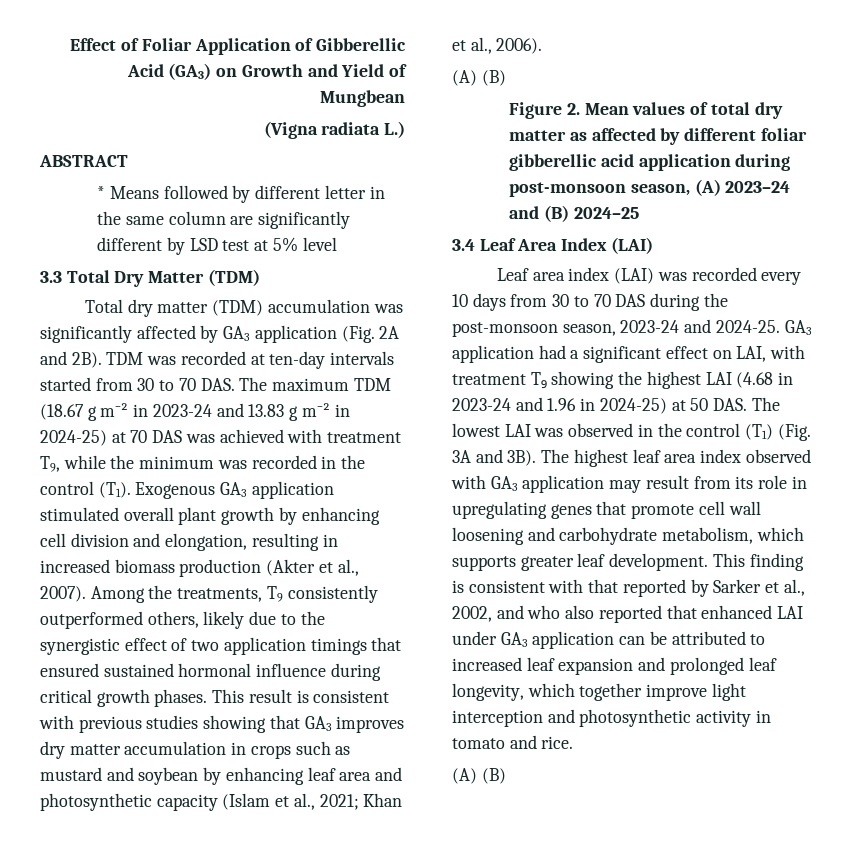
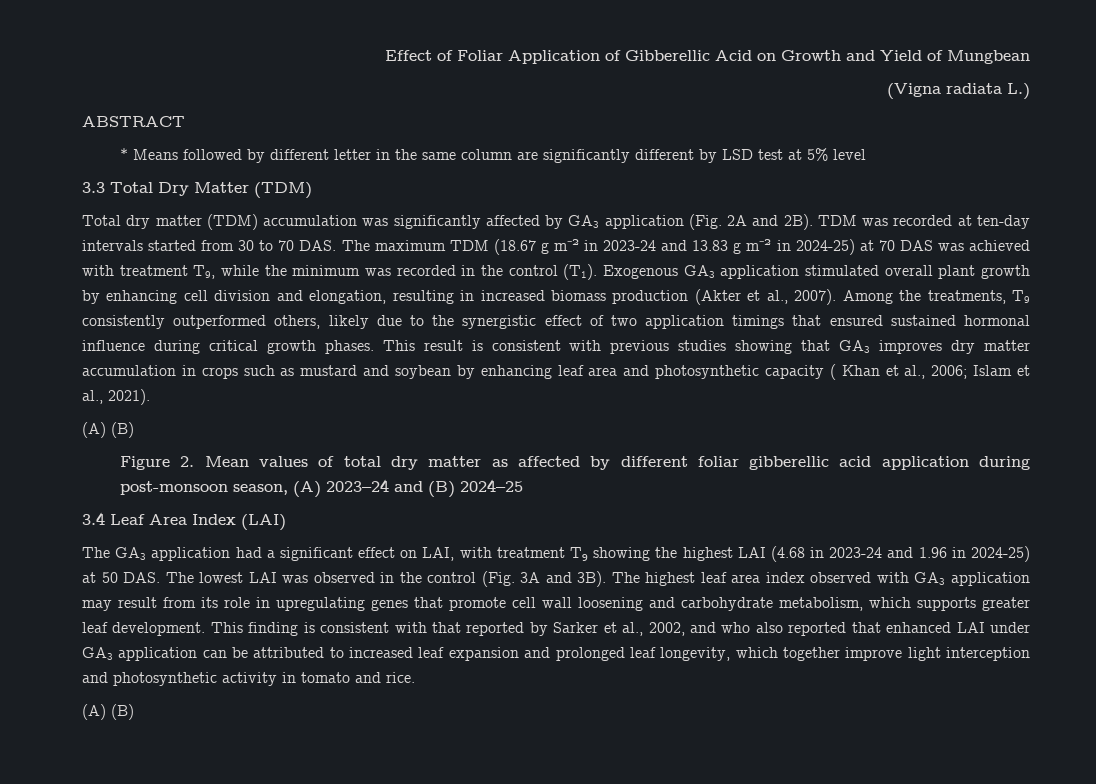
- Effect of Foliar Application of Gibberellic Acid (GA3) on Growth and Yield of Mungbean
+ Effect of Foliar Application of Gibberellic Acid on Growth and Yield of Mungbean
- This result is consistent with previous studies showing that GA3 improves dry matter accumulation in crops such as mustard and soybean by enhancing leaf area and photosynthetic capacity (Islam et al., 2021; Khan et al., 2006).
+ This result is consistent with previous studies showing that GA3 improves dry matter accumulation in crops such as mustard and soybean by enhancing leaf area and photosynthetic capacity ( Khan et al., 2006; Islam et al., 2021).
- Leaf area index (LAI) was recorded every 10 days from 30 to 70 DAS during the post-monsoon season, 2023-24 and 2024-25. GA3 application had a significant effect on LAI, with treatment T₉ showing the highest LAI (4.68 in 2023-24 and 1.96 in 2024-25) at 50 DAS. The lowest LAI was observed in the control (T1) (Fig. 3A and 3B).
+ The GA3 application had a significant effect on LAI, with treatment T₉ showing the highest LAI (4.68 in 2023-24 and 1.96 in 2024-25) at 50 DAS. The lowest LAI was observed in the control (Fig. 3A and 3B).

